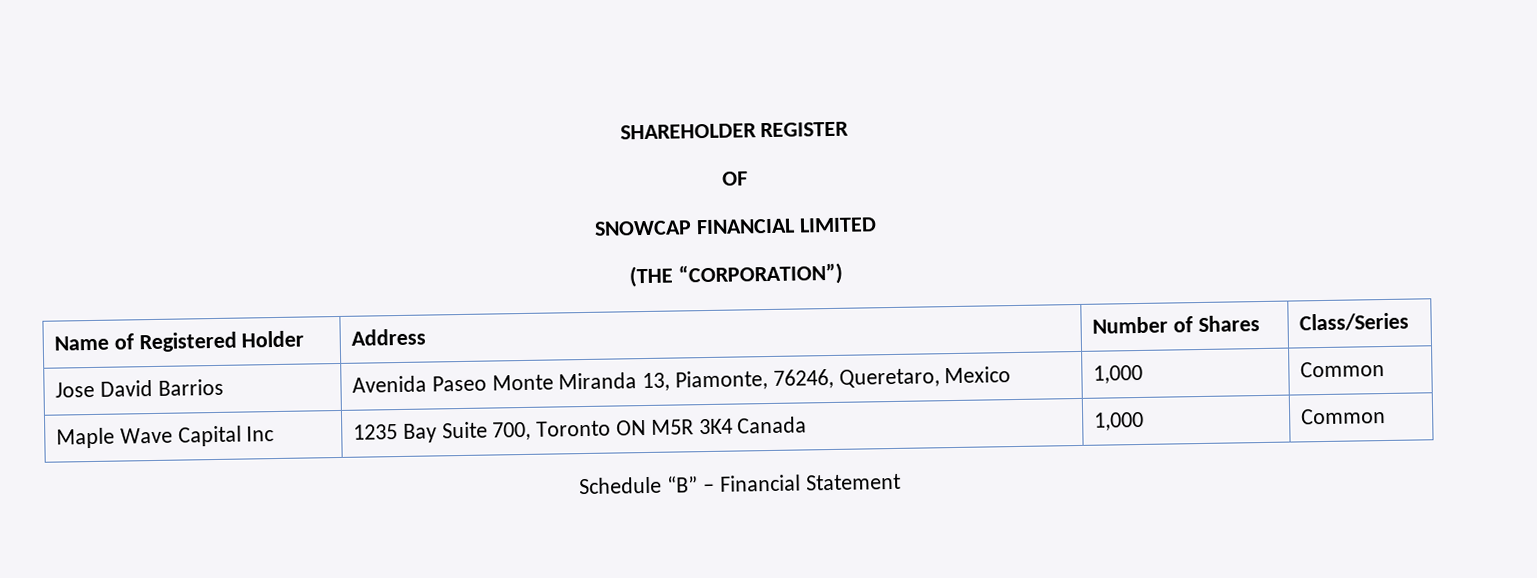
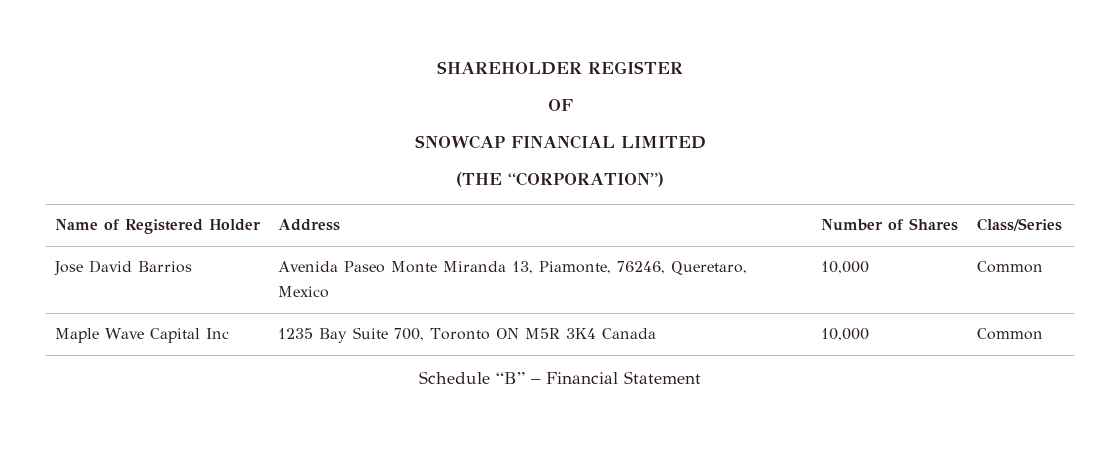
- Jose David Barrios | Avenida Paseo Monte Miranda 13, Piamonte, 76246, Queretaro, Mexico | 1,000 | Common
+ Jose David Barrios | Avenida Paseo Monte Miranda 13, Piamonte, 76246, Queretaro, Mexico | 10,000 | Common
- Maple Wave Capital Inc | 1235 Bay Suite 700, Toronto ON M5R 3K4 Canada | 1,000 | Common
+ Maple Wave Capital Inc | 1235 Bay Suite 700, Toronto ON M5R 3K4 Canada | 10,000 | Common

